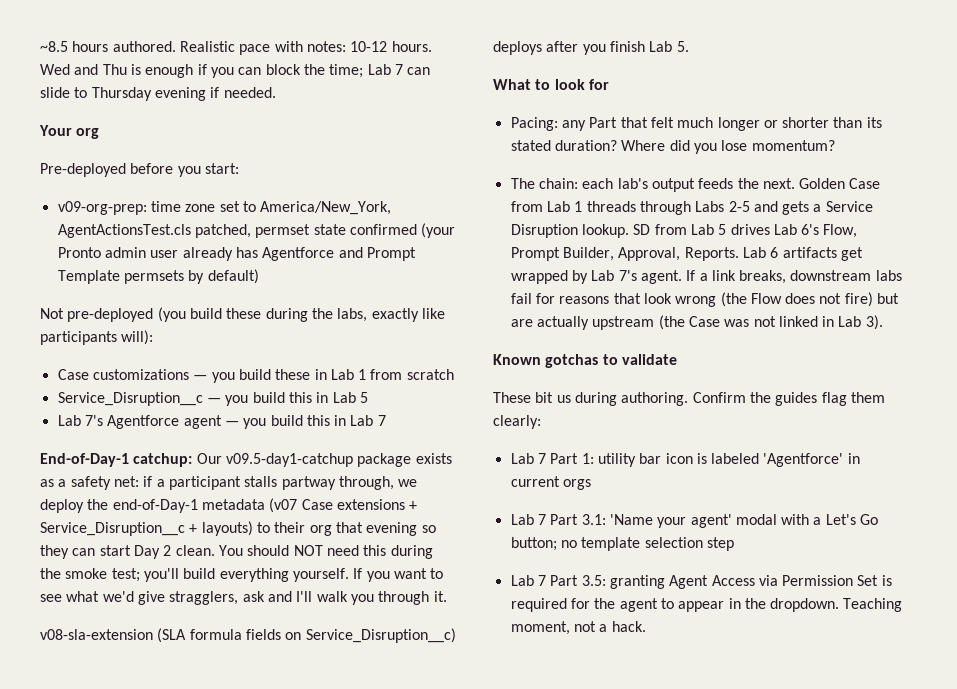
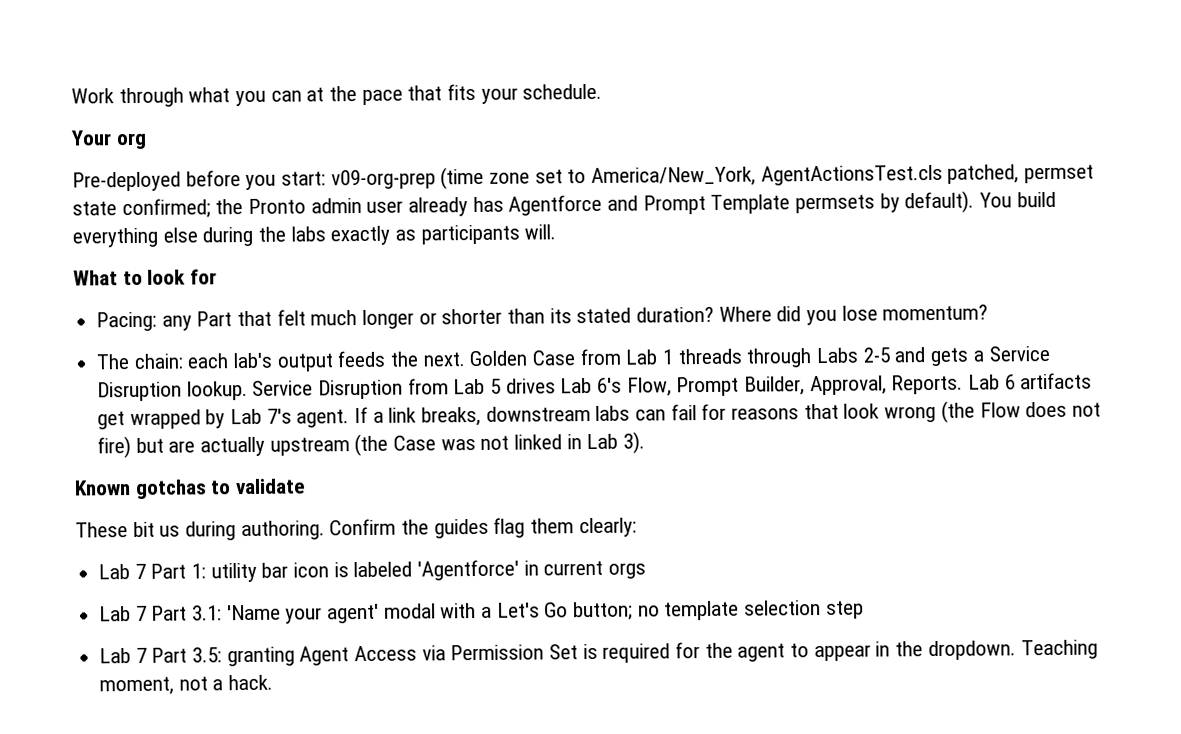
- ~8.5 hours authored. Realistic pace with notes: 10-12 hours. Wed and Thu is enough if you can block the time; Lab 7 can slide to Thursday evening if needed.
+ Work through what you can at the pace that fits your schedule.
- Pre-deployed before you start:
- v09-org-prep: time zone set to America/New_York, AgentActionsTest.cls patched, permset state confirmed (your Pronto admin user already has Agentforce and Prompt Template permsets by default)
- Not pre-deployed (you build these during the labs, exactly like participants will):
- Case customizations — you build these in Lab 1 from scratch
- Service_Disruption__c — you build this in Lab 5
- Lab 7's Agentforce agent — you build this in Lab 7
- End-of-Day-1 catchup: Our v09.5-day1-catchup package exists as a safety net: if a participant stalls partway through, we deploy the end-of-Day-1 metadata (v07 Case extensions + Service_Disruption__c + layouts) to their org that evening so they can start Day 2 clean. You should NOT need this during the smoke test; you'll build everything yourself. If you want to see what we'd give stragglers, ask and I'll walk you through it.
- v08-sla-extension (SLA formula fields on Service_Disruption__c) deploys after you finish Lab 5.
+ Pre-deployed before you start: v09-org-prep (time zone set to America/New_York, AgentActionsTest.cls patched, permset state confirmed; the Pronto admin user already has Agentforce and Prompt Template permsets by default). You build everything else during the labs exactly as participants will.
- SD from Lab 5 drives Lab 6's Flow, Prompt Builder, Approval, Reports.
+ Service Disruption from Lab 5 drives Lab 6's Flow, Prompt Builder, Approval, Reports.
- If a link breaks, downstream labs fail for reasons that look wrong (the Flow does not fire) but are actually upstream (the Case was not linked in Lab 3).
+ If a link breaks, downstream labs can fail for reasons that look wrong (the Flow does not fire) but are actually upstream (the Case was not linked in Lab 3).

